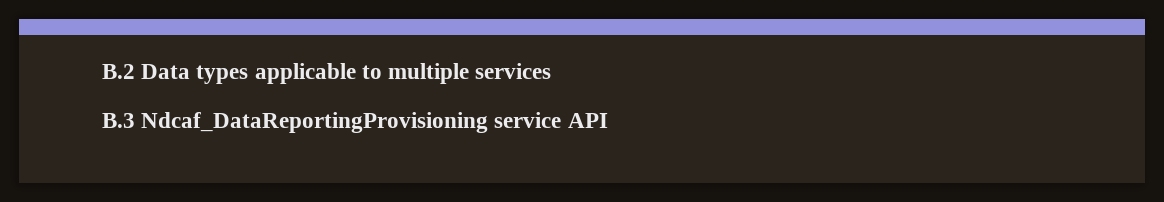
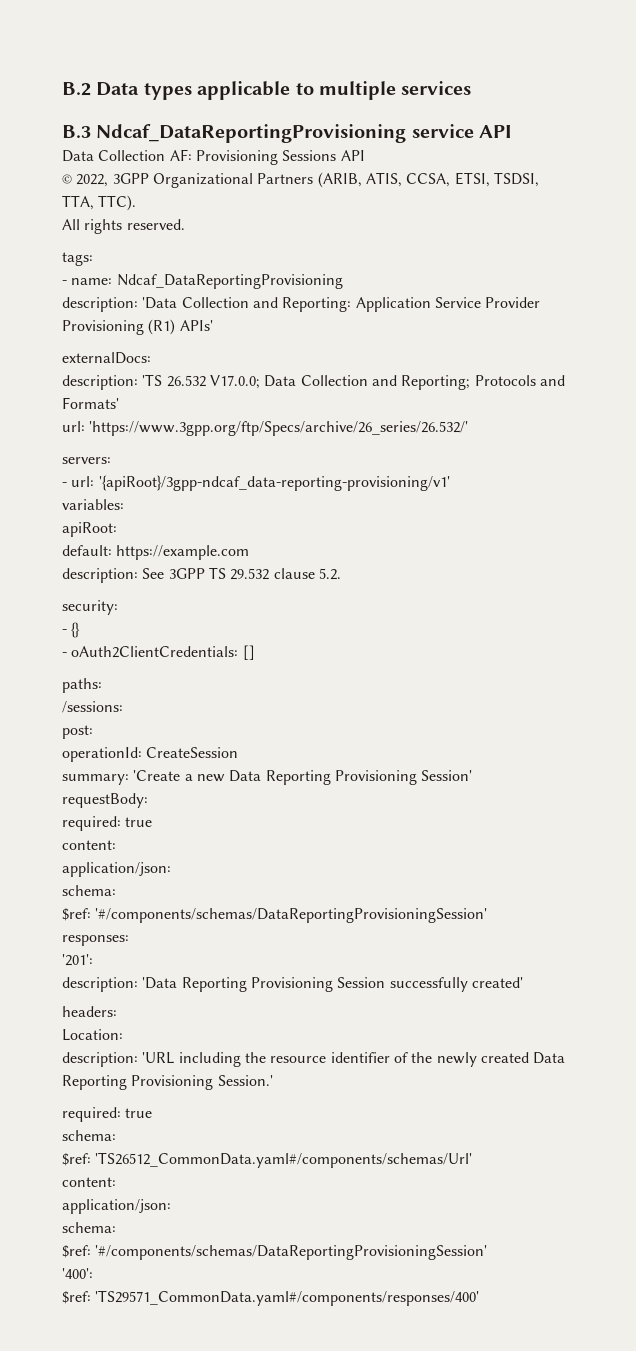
+ Data Collection AF: Provisioning Sessions API
+ © 2022, 3GPP Organizational Partners (ARIB, ATIS, CCSA, ETSI, TSDSI, TTA, TTC).
+ All rights reserved.
+ tags:
+ - name: Ndcaf_DataReportingProvisioning
+ description: 'Data Collection and Reporting: Application Service Provider Provisioning (R1) APIs'
+ externalDocs:
+ description: 'TS 26.532 V17.0.0; Data Collection and Reporting; Protocols and Formats'
+ url: 'https://www.3gpp.org/ftp/Specs/archive/26_series/26.532/'
+ servers:
+ - url: '{apiRoot}/3gpp-ndcaf_data-reporting-provisioning/v1'
+ variables:
+ apiRoot:
+ default: https://example.com
+ description: See 3GPP TS 29.532 clause 5.2.
+ security:
+ - {}
+ - oAuth2ClientCredentials: []
+ paths:
+ /sessions:
+ post:
+ operationId: CreateSession
+ summary: 'Create a new Data Reporting Provisioning Session'
+ requestBody:
+ required: true
+ content:
+ application/json:
+ schema:
+ $ref: '#/components/schemas/DataReportingProvisioningSession'
+ responses:
+ '201':
+ description: 'Data Reporting Provisioning Session successfully created'
+ headers:
+ Location:
+ description: 'URL including the resource identifier of the newly created Data Reporting Provisioning Session.'
+ required: true
+ schema:
+ $ref: 'TS26512_CommonData.yaml#/components/schemas/Url'
+ content:
+ application/json:
+ schema:
+ $ref: '#/components/schemas/DataReportingProvisioningSession'
+ '400':
+ $ref: 'TS29571_CommonData.yaml#/components/responses/400'

